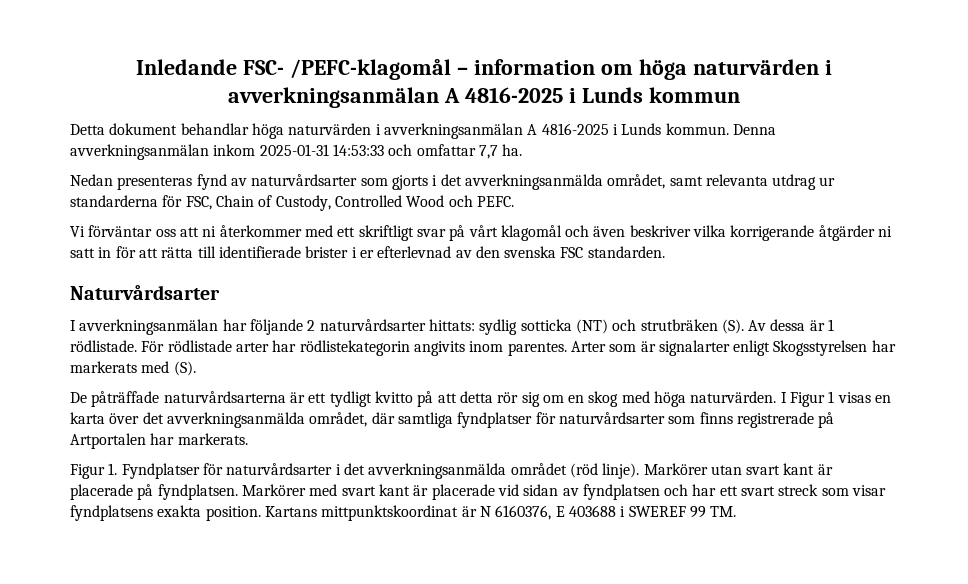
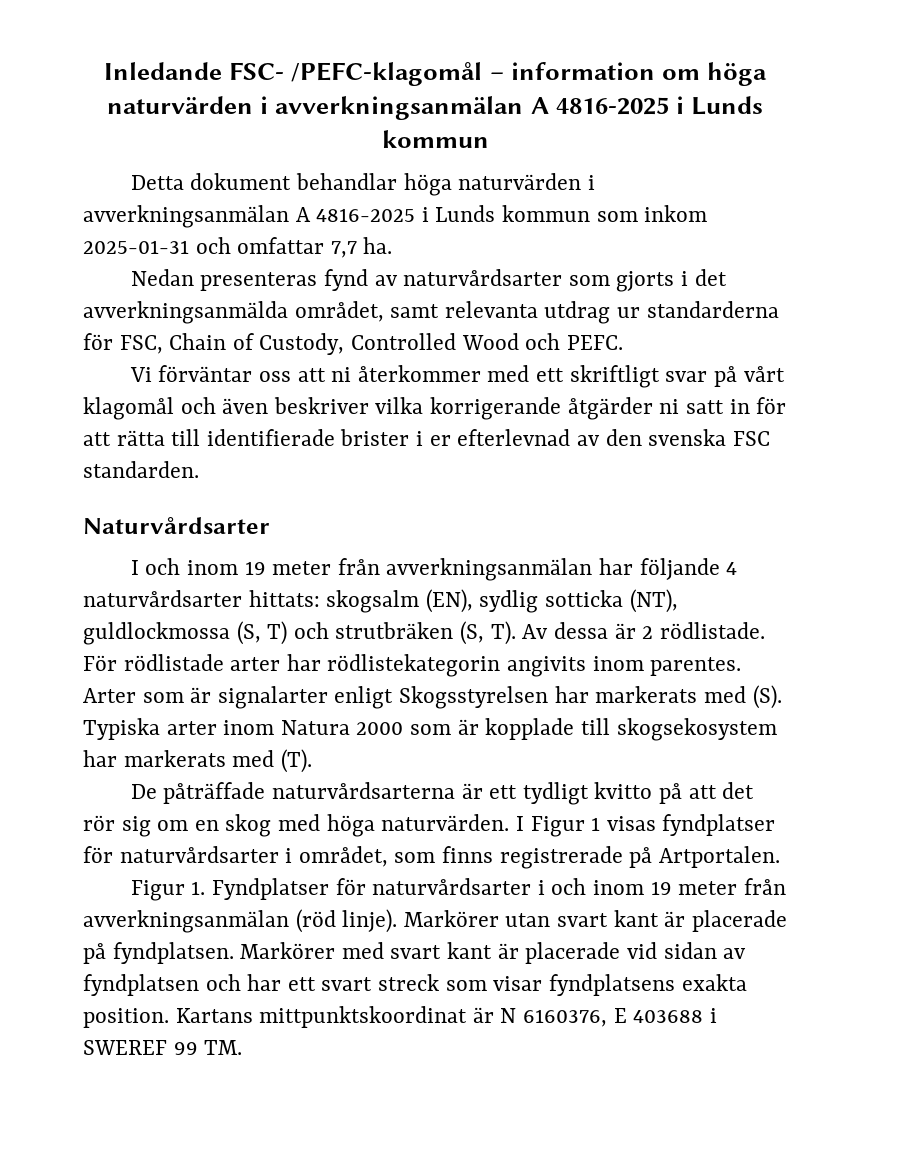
- Detta dokument behandlar höga naturvärden i avverkningsanmälan A 4816-2025 i Lunds kommun. Denna avverkningsanmälan inkom 2025-01-31 14:53:33 och omfattar 7,7 ha.
+ Detta dokument behandlar höga naturvärden i avverkningsanmälan A 4816-2025 i Lunds kommun som inkom 2025-01-31 och omfattar 7,7 ha.
- I avverkningsanmälan har följande 2 naturvårdsarter hittats: sydlig sotticka (NT) och strutbräken (S). Av dessa är 1 rödlistade.
+ I och inom 19 meter från avverkningsanmälan har följande 4 naturvårdsarter hittats: skogsalm (EN), sydlig sotticka (NT), guldlockmossa (S, T) och strutbräken (S, T). Av dessa är 2 rödlistade.
- Arter som är signalarter enligt Skogsstyrelsen har markerats med (S).
+ Arter som är signalarter enligt Skogsstyrelsen har markerats med (S). Typiska arter inom Natura 2000 som är kopplade till skogsekosystem har markerats med (T).
- De påträffade naturvårdsarterna är ett tydligt kvitto på att detta rör sig om en skog med höga naturvärden.
+ De påträffade naturvårdsarterna är ett tydligt kvitto på att det rör sig om en skog med höga naturvärden.
- I Figur 1 visas en karta över det avverkningsanmälda området, där samtliga fyndplatser för naturvårdsarter som finns registrerade på Artportalen har markerats.
+ I Figur 1 visas fyndplatser för naturvårdsarter i området, som finns registrerade på Artportalen.
- Figur 1. Fyndplatser för naturvårdsarter i det avverkningsanmälda området (röd linje).
+ Figur 1. Fyndplatser för naturvårdsarter i och inom 19 meter från avverkningsanmälan (röd linje).

